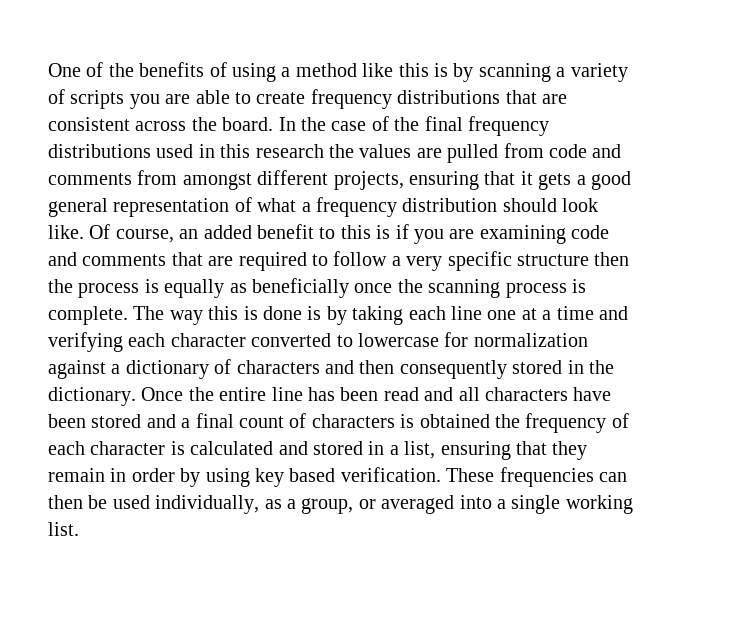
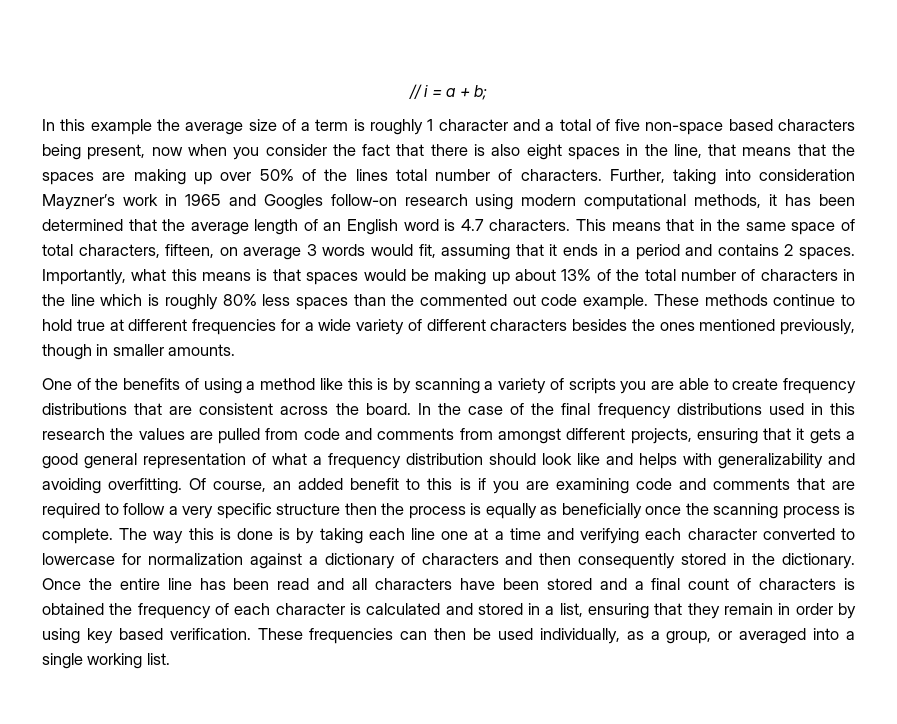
+ // i = a + b;
+ In this example the average size of a term is roughly 1 character and a total of five non-space based characters being present, now when you consider the fact that there is also eight spaces in the line, that means that the spaces are making up over 50% of the lines total number of characters. Further, taking into consideration Mayzner’s work in 1965 and Googles follow-on research using modern computational methods, it has been determined that the average length of an English word is 4.7 characters. This means that in the same space of total characters, fifteen, on average 3 words would fit, assuming that it ends in a period and contains 2 spaces. Importantly, what this means is that spaces would be making up about 13% of the total number of characters in the line which is roughly 80% less spaces than the commented out code example. These methods continue to hold true at different frequencies for a wide variety of different characters besides the ones mentioned previously, though in smaller amounts.
- In the case of the final frequency distributions used in this research the values are pulled from code and comments from amongst different projects, ensuring that it gets a good general representation of what a frequency distribution should look like.
+ In the case of the final frequency distributions used in this research the values are pulled from code and comments from amongst different projects, ensuring that it gets a good general representation of what a frequency distribution should look like and helps with generalizability and avoiding overfitting.

